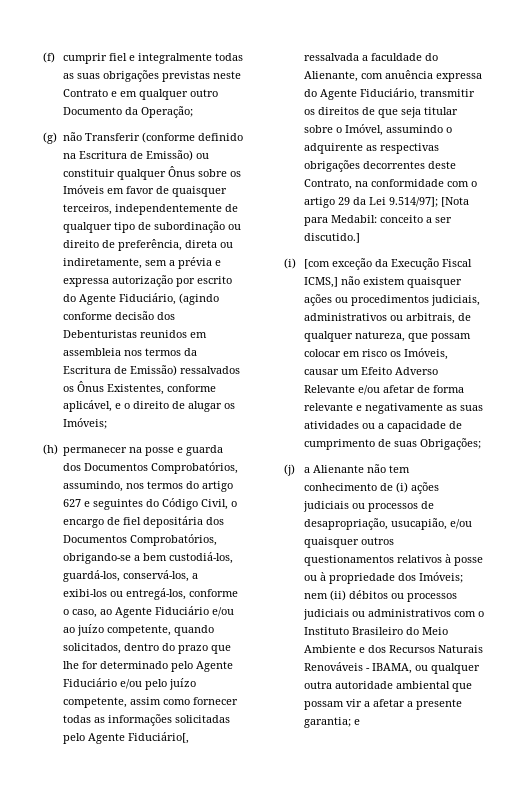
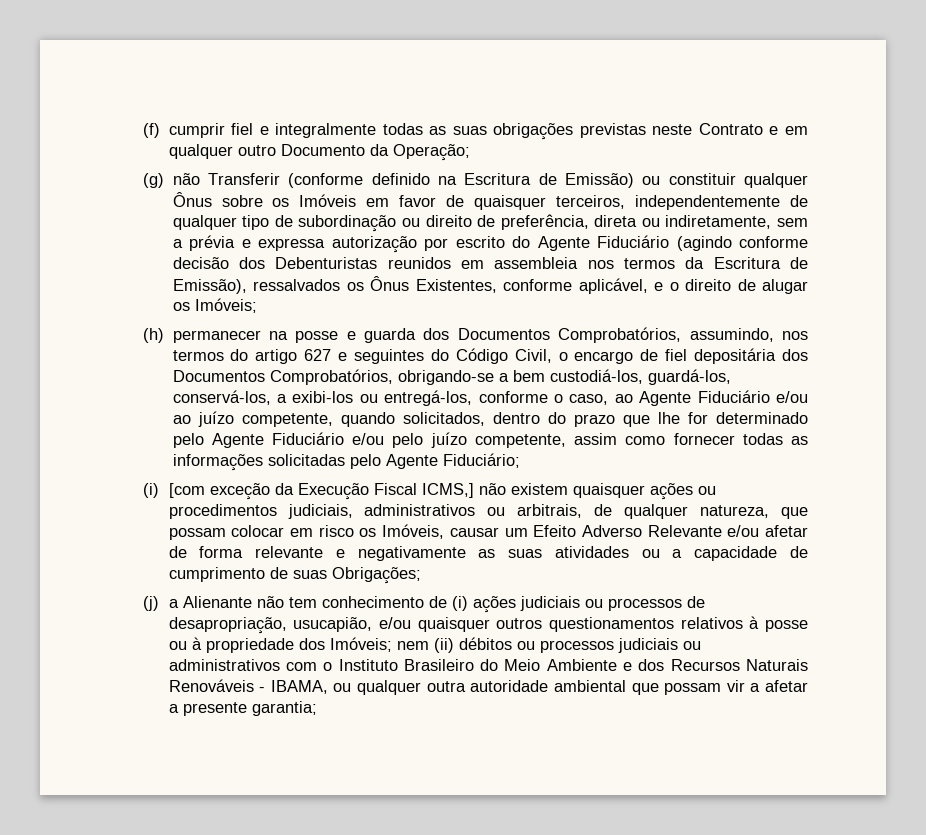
- (g) não Transferir (conforme definido na Escritura de Emissão) ou constituir qualquer Ônus sobre os Imóveis em favor de quaisquer terceiros, independentemente de qualquer tipo de subordinação ou direito de preferência, direta ou indiretamente, sem a prévia e expressa autorização por escrito do Agente Fiduciário, (agindo conforme decisão dos Debenturistas reunidos em assembleia nos termos da Escritura de Emissão) ressalvados os Ônus Existentes, conforme aplicável, e o direito de alugar os Imóveis;
+ (g) não Transferir (conforme definido na Escritura de Emissão) ou constituir qualquer Ônus sobre os Imóveis em favor de quaisquer terceiros, independentemente de qualquer tipo de subordinação ou direito de preferência, direta ou indiretamente, sem a prévia e expressa autorização por escrito do Agente Fiduciário (agindo conforme decisão dos Debenturistas reunidos em assembleia nos termos da Escritura de Emissão), ressalvados os Ônus Existentes, conforme aplicável, e o direito de alugar os Imóveis;
- (h) permanecer na posse e guarda dos Documentos Comprobatórios, assumindo, nos termos do artigo 627 e seguintes do Código Civil, o encargo de fiel depositária dos Documentos Comprobatórios, obrigando-se a bem custodiá-los, guardá-los, conservá-los, a exibi-los ou entregá-los, conforme o caso, ao Agente Fiduciário e/ou ao juízo competente, quando solicitados, dentro do prazo que lhe for determinado pelo Agente Fiduciário e/ou pelo juízo competente, assim como fornecer todas as informações solicitadas pelo Agente Fiduciário[, ressalvada a faculdade do Alienante, com anuência expressa do Agente Fiduciário, transmitir os direitos de que seja titular sobre o Imóvel, assumindo o adquirente as respectivas obrigações decorrentes deste Contrato, na conformidade com o artigo 29 da Lei 9.514/97]; [Nota para Medabil: conceito a ser discutido.]
+ (h) permanecer na posse e guarda dos Documentos Comprobatórios, assumindo, nos termos do artigo 627 e seguintes do Código Civil, o encargo de fiel depositária dos Documentos Comprobatórios, obrigando-se a bem custodiá-los, guardá-los, conservá-los, a exibi-los ou entregá-los, conforme o caso, ao Agente Fiduciário e/ou ao juízo competente, quando solicitados, dentro do prazo que lhe for determinado pelo Agente Fiduciário e/ou pelo juízo competente, assim como fornecer todas as informações solicitadas pelo Agente Fiduciário;
- nem (ii) débitos ou processos judiciais ou administrativos com o Instituto Brasileiro do Meio Ambiente e dos Recursos Naturais Renováveis - IBAMA, ou qualquer outra autoridade ambiental que possam vir a afetar a presente garantia; e
+ nem (ii) débitos ou processos judiciais ou administrativos com o Instituto Brasileiro do Meio Ambiente e dos Recursos Naturais Renováveis - IBAMA, ou qualquer outra autoridade ambiental que possam vir a afetar a presente garantia;

